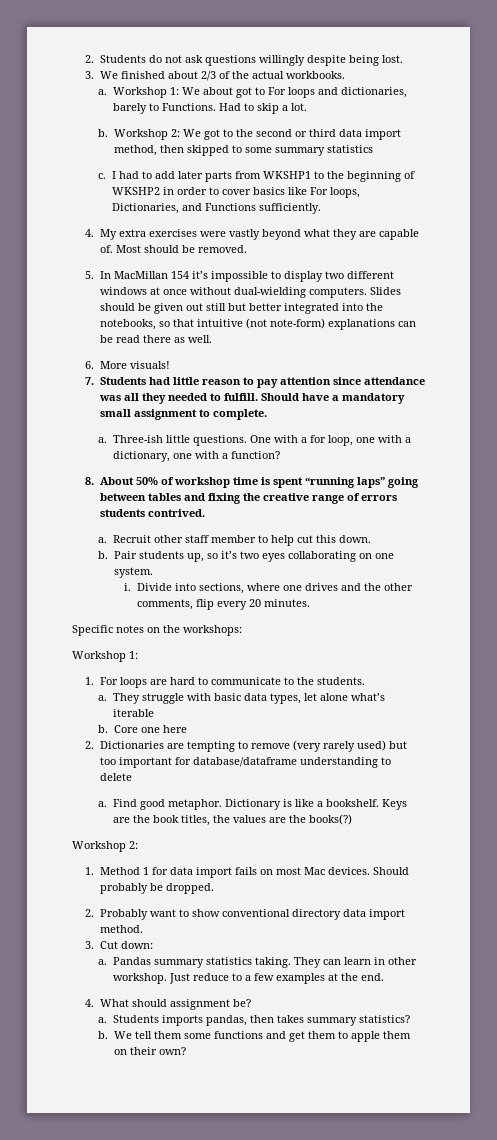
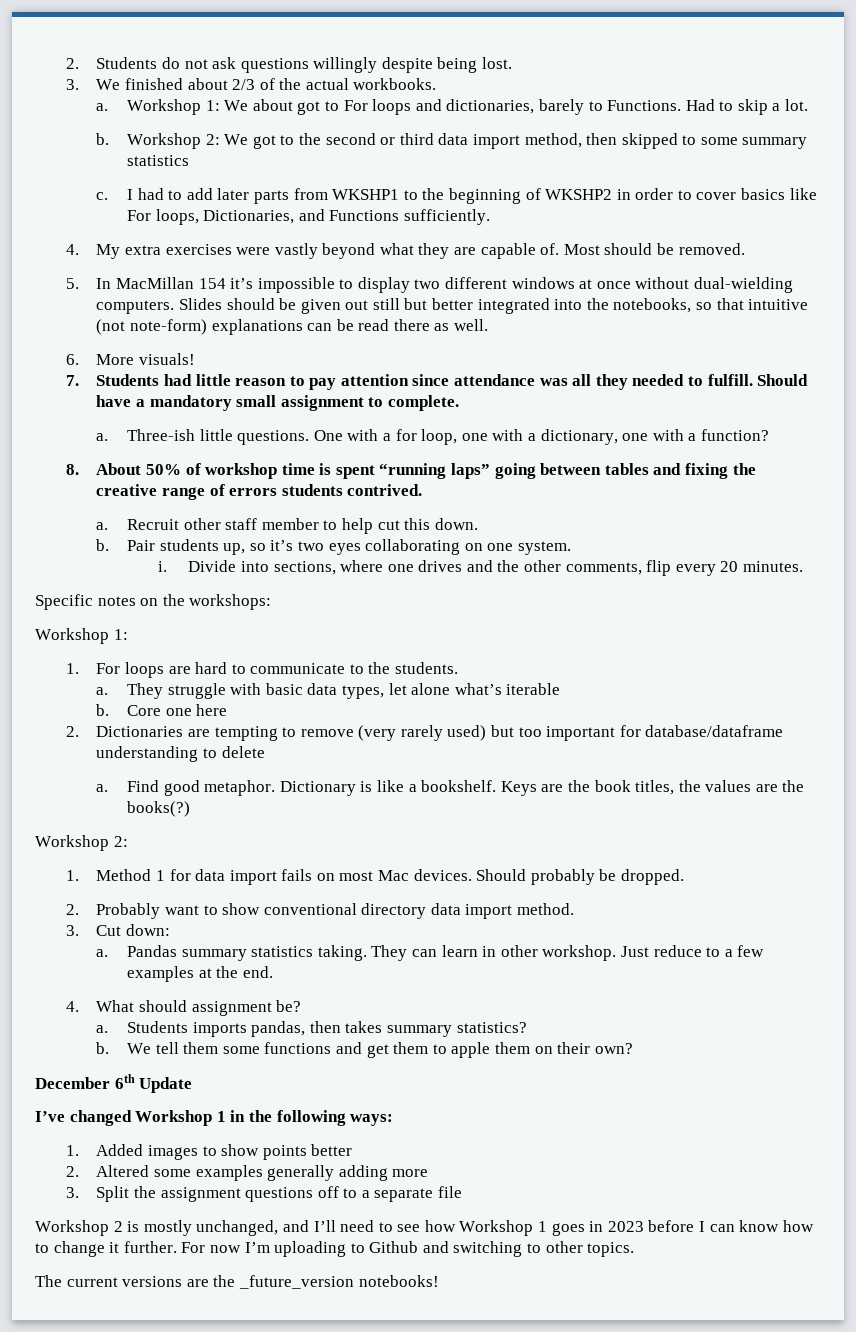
+ December 6th Update
+ I’ve changed Workshop 1 in the following ways:
+ 1. Added images to show points better
+ 2. Altered some examples generally adding more
+ 3. Split the assignment questions off to a separate file
+ Workshop 2 is mostly unchanged, and I’ll need to see how Workshop 1 goes in 2023 before I can know how to change it further. For now I’m uploading to Github and switching to other topics.
+ The current versions are the _future_version notebooks!

